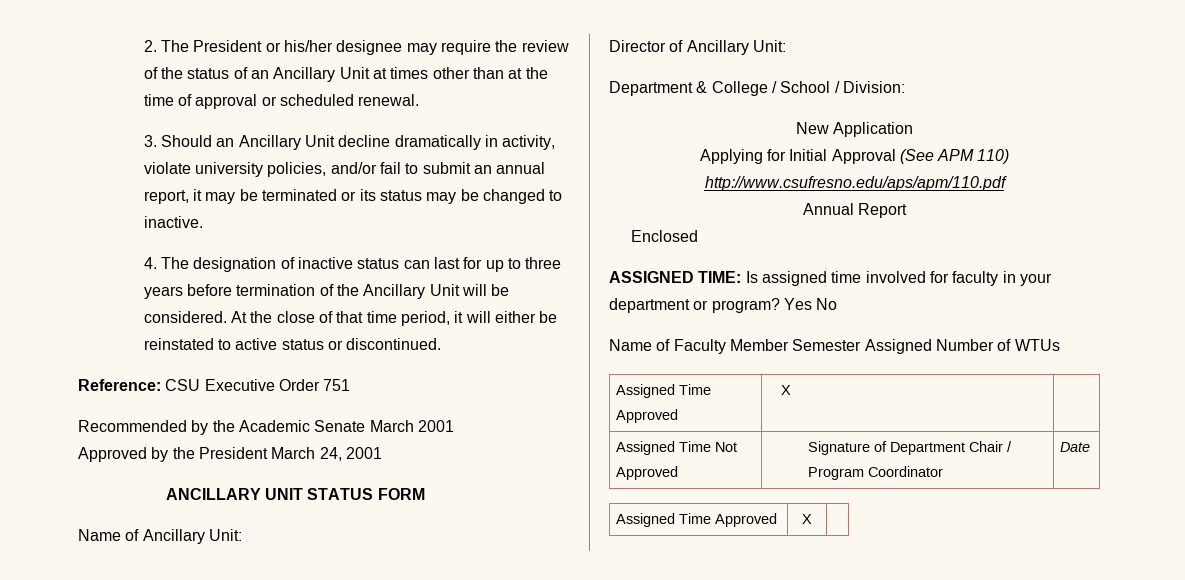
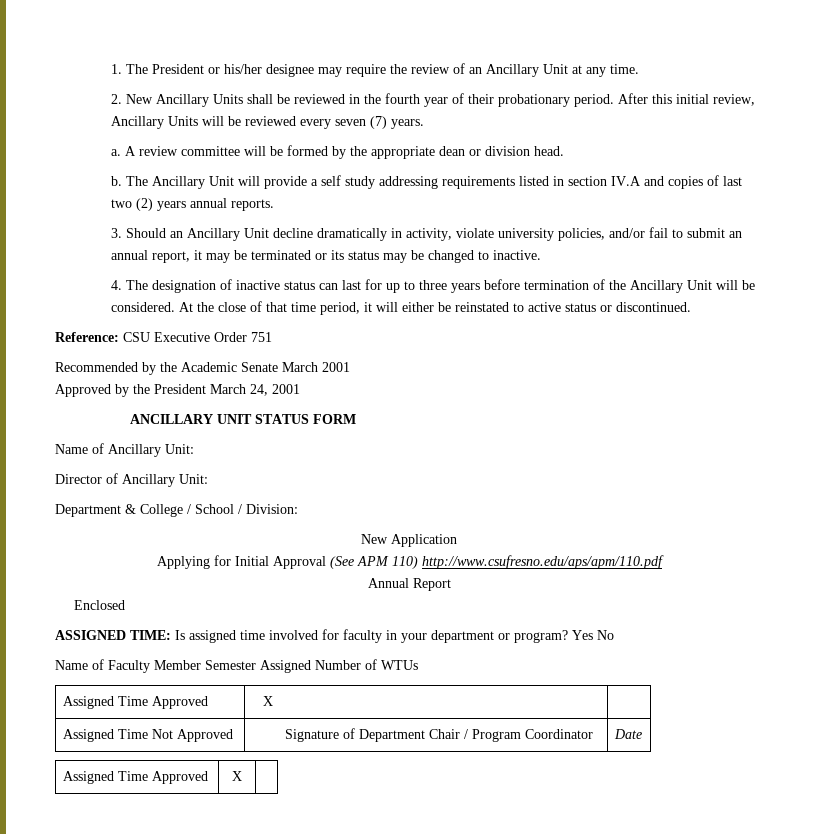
- 2. The President or his/her designee may require the review of the status of an Ancillary Unit at times other than at the time of approval or scheduled renewal.
+ 1. The President or his/her designee may require the review of an Ancillary Unit at any time.
+ 2. New Ancillary Units shall be reviewed in the fourth year of their probationary period. After this initial review, Ancillary Units will be reviewed every seven (7) years.
+ a. A review committee will be formed by the appropriate dean or division head.
+ b. The Ancillary Unit will provide a self study addressing requirements listed in section IV.A and copies of last two (2) years annual reports.

